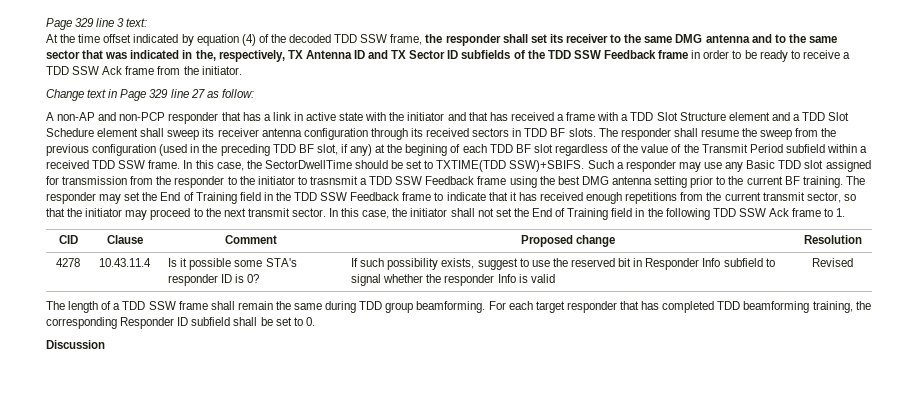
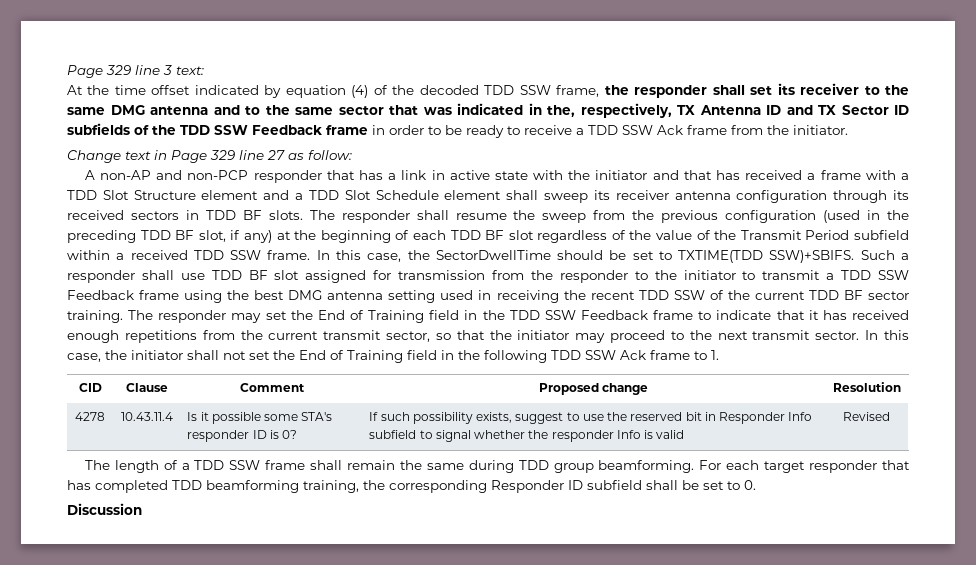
- A non-AP and non-PCP responder that has a link in active state with the initiator and that has received a frame with a TDD Slot Structure element and a TDD Slot Schedure element shall sweep its receiver antenna configuration through its received sectors in TDD BF slots.
+ A non-AP and non-PCP responder that has a link in active state with the initiator and that has received a frame with a TDD Slot Structure element and a TDD Slot Schedule element shall sweep its receiver antenna configuration through its received sectors in TDD BF slots.
- The responder shall resume the sweep from the previous configuration (used in the preceding TDD BF slot, if any) at the begining of each TDD BF slot regardless of the value of the Transmit Period subfield within a received TDD SSW frame.
+ The responder shall resume the sweep from the previous configuration (used in the preceding TDD BF slot, if any) at the beginning of each TDD BF slot regardless of the value of the Transmit Period subfield within a received TDD SSW frame.
- Such a responder may use any Basic TDD slot assigned for transmission from the responder to the initiator to trasnsmit a TDD SSW Feedback frame using the best DMG antenna setting prior to the current BF training.
+ Such a responder shall use TDD BF slot assigned for transmission from the responder to the initiator to transmit a TDD SSW Feedback frame using the best DMG antenna setting used in receiving the recent TDD SSW of the current TDD BF sector training.

